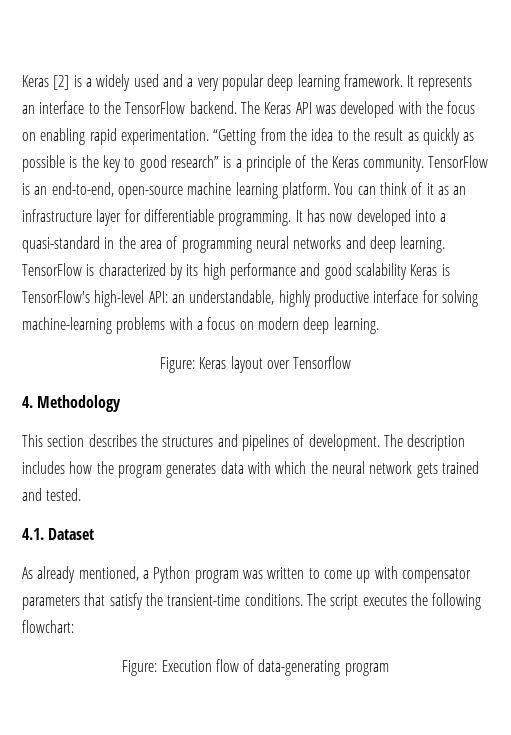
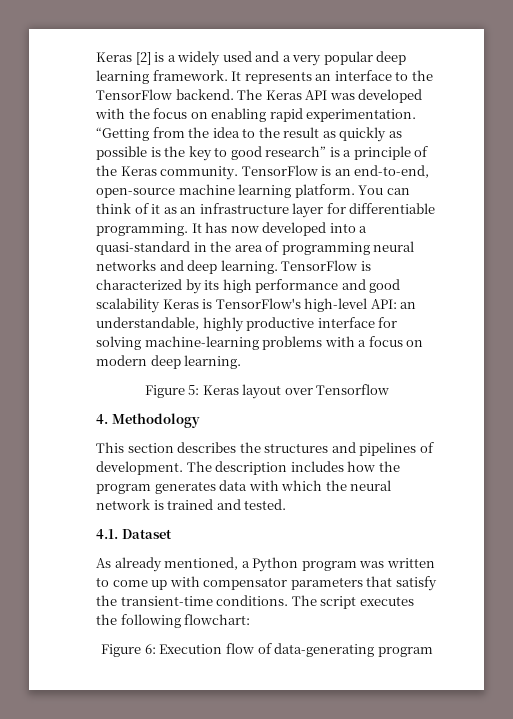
- Figure: Keras layout over Tensorflow
+ Figure 5: Keras layout over Tensorflow
- The description includes how the program generates data with which the neural network gets trained and tested.
+ The description includes how the program generates data with which the neural network is trained and tested.
- Figure: Execution flow of data-generating program
+ Figure 6: Execution flow of data-generating program

